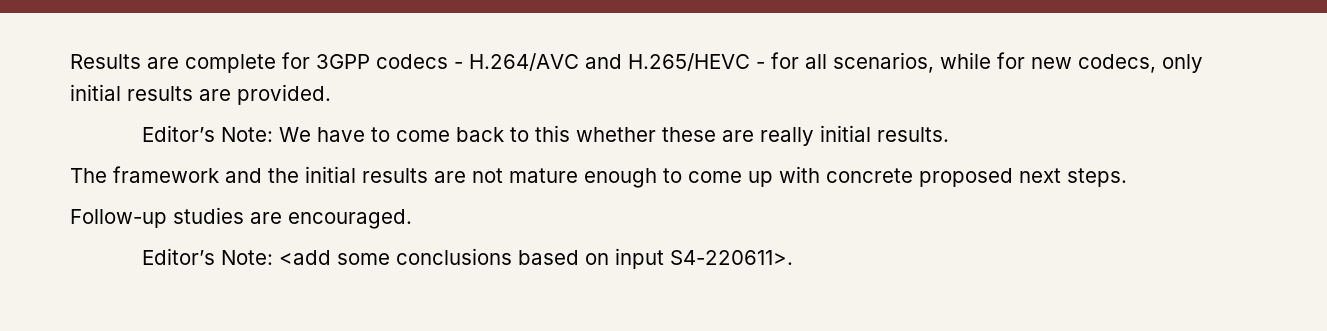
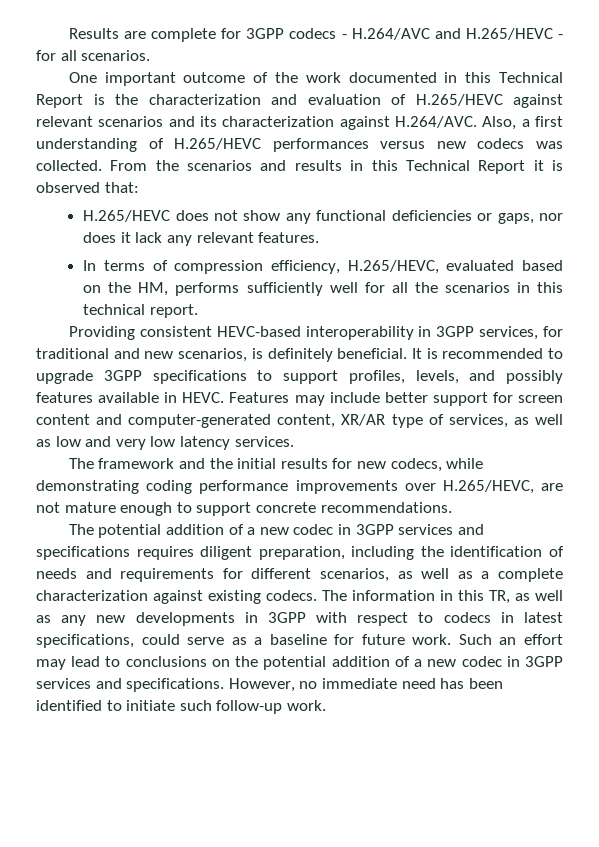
- Results are complete for 3GPP codecs - H.264/AVC and H.265/HEVC - for all scenarios, while for new codecs, only initial results are provided.
- Editor’s Note: We have to come back to this whether these are really initial results.
+ Results are complete for 3GPP codecs - H.264/AVC and H.265/HEVC - for all scenarios.
+ One important outcome of the work documented in this Technical Report is the characterization and evaluation of H.265/HEVC against relevant scenarios and its characterization against H.264/AVC. Also, a first understanding of H.265/HEVC performances versus new codecs was collected. From the scenarios and results in this Technical Report it is observed that:
+ H.265/HEVC does not show any functional deficiencies or gaps, nor does it lack any relevant features.
+ In terms of compression efficiency, H.265/HEVC, evaluated based on the HM, performs sufficiently well for all the scenarios in this technical report.
+ Providing consistent HEVC-based interoperability in 3GPP services, for traditional and new scenarios, is definitely beneficial. It is recommended to upgrade 3GPP specifications to support profiles, levels, and possibly features available in HEVC. Features may include better support for screen content and computer-generated content, XR/AR type of services, as well as low and very low latency services.
- The framework and the initial results are not mature enough to come up with concrete proposed next steps.
- Follow-up studies are encouraged.
- Editor’s Note: <add some conclusions based on input S4-220611>.
+ The framework and the initial results for new codecs, while demonstrating coding performance improvements over H.265/HEVC, are not mature enough to support concrete recommendations.
+ The potential addition of a new codec in 3GPP services and specifications requires diligent preparation, including the identification of needs and requirements for different scenarios, as well as a complete characterization against existing codecs. The information in this TR, as well as any new developments in 3GPP with respect to codecs in latest specifications, could serve as a baseline for future work. Such an effort may lead to conclusions on the potential addition of a new codec in 3GPP services and specifications. However, no immediate need has been identified to initiate such follow-up work.

